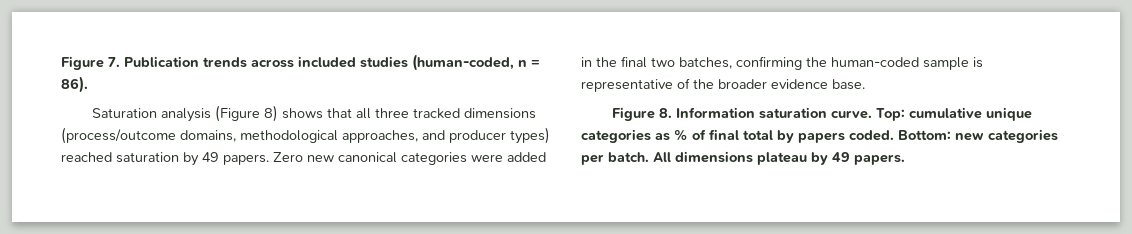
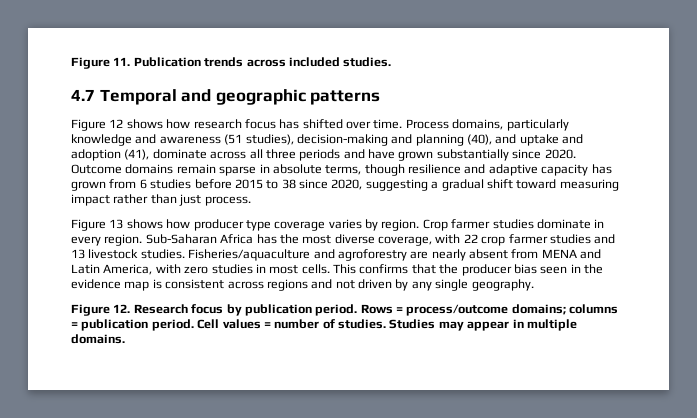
- Figure 7. Publication trends across included studies (human-coded, n = 86).
- Saturation analysis (Figure 8) shows that all three tracked dimensions (process/outcome domains, methodological approaches, and producer types) reached saturation by 49 papers. Zero new canonical categories were added in the final two batches, confirming the human-coded sample is representative of the broader evidence base.
- Figure 8. Information saturation curve. Top: cumulative unique categories as % of final total by papers coded. Bottom: new categories per batch. All dimensions plateau by 49 papers.
+ Figure 11. Publication trends across included studies.
+ 4.7 Temporal and geographic patterns
+ Figure 12 shows how research focus has shifted over time. Process domains, particularly knowledge and awareness (51 studies), decision-making and planning (40), and uptake and adoption (41), dominate across all three periods and have grown substantially since 2020. Outcome domains remain sparse in absolute terms, though resilience and adaptive capacity has grown from 6 studies before 2015 to 38 since 2020, suggesting a gradual shift toward measuring impact rather than just process.
+ Figure 13 shows how producer type coverage varies by region. Crop farmer studies dominate in every region. Sub-Saharan Africa has the most diverse coverage, with 22 crop farmer studies and 13 livestock studies. Fisheries/aquaculture and agroforestry are nearly absent from MENA and Latin America, with zero studies in most cells. This confirms that the producer bias seen in the evidence map is consistent across regions and not driven by any single geography.
+ Figure 12. Research focus by publication period. Rows = process/outcome domains; columns = publication period. Cell values = number of studies. Studies may appear in multiple domains.

